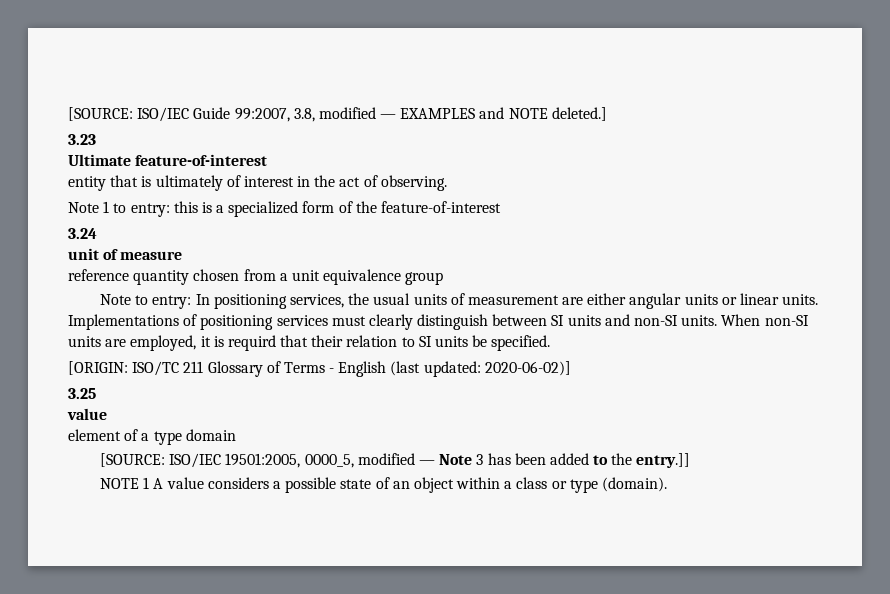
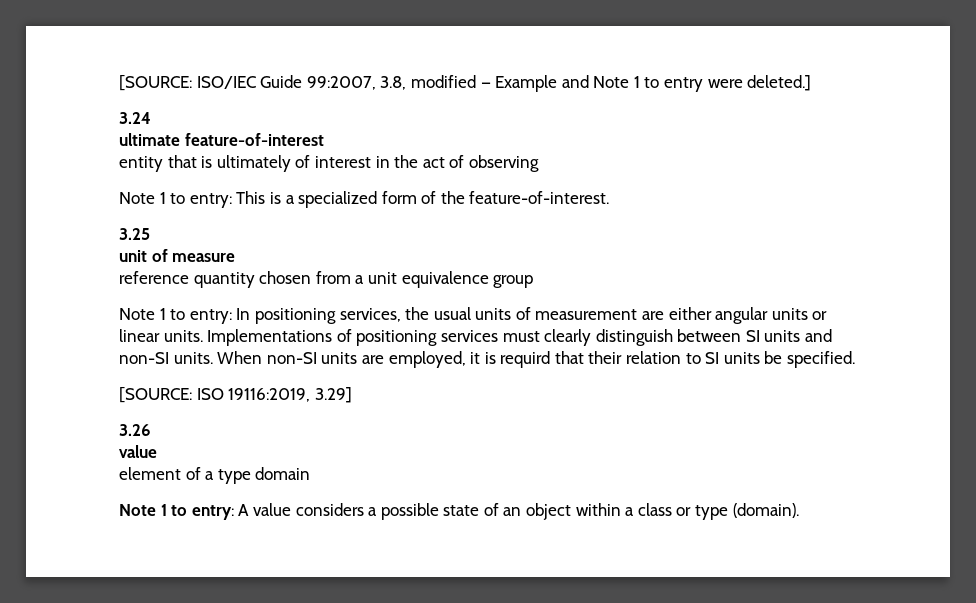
- [SOURCE: ISO/IEC Guide 99:2007, 3.8, modified — EXAMPLES and NOTE deleted.]
+ [SOURCE: ISO/IEC Guide 99:2007, 3.8, modified — Example and Note 1 to entry were deleted.]
- 3.23
- Ultimate feature-of-interest
+ 3.24
+ ultimate feature-of-interest
- entity that is ultimately of interest in the act of observing.
- Note 1 to entry: this is a specialized form of the feature-of-interest
- 3.24
+ entity that is ultimately of interest in the act of observing
+ Note 1 to entry: This is a specialized form of the feature-of-interest.
+ 3.25
- Note to entry: In positioning services, the usual units of measurement are either angular units or linear units.
+ Note 1 to entry: In positioning services, the usual units of measurement are either angular units or linear units.
- [ORIGIN: ISO/TC 211 Glossary of Terms - English (last updated: 2020-06-02)]
- 3.25
+ [SOURCE: ISO 19116:2019, 3.29]
+ 3.26
- [SOURCE: ISO/IEC 19501:2005, 0000_5, modified — Note 3 has been added to the entry.]]
- NOTE 1 A value considers a possible state of an object within a class or type (domain).
+ Note 1 to entry: A value considers a possible state of an object within a class or type (domain).

